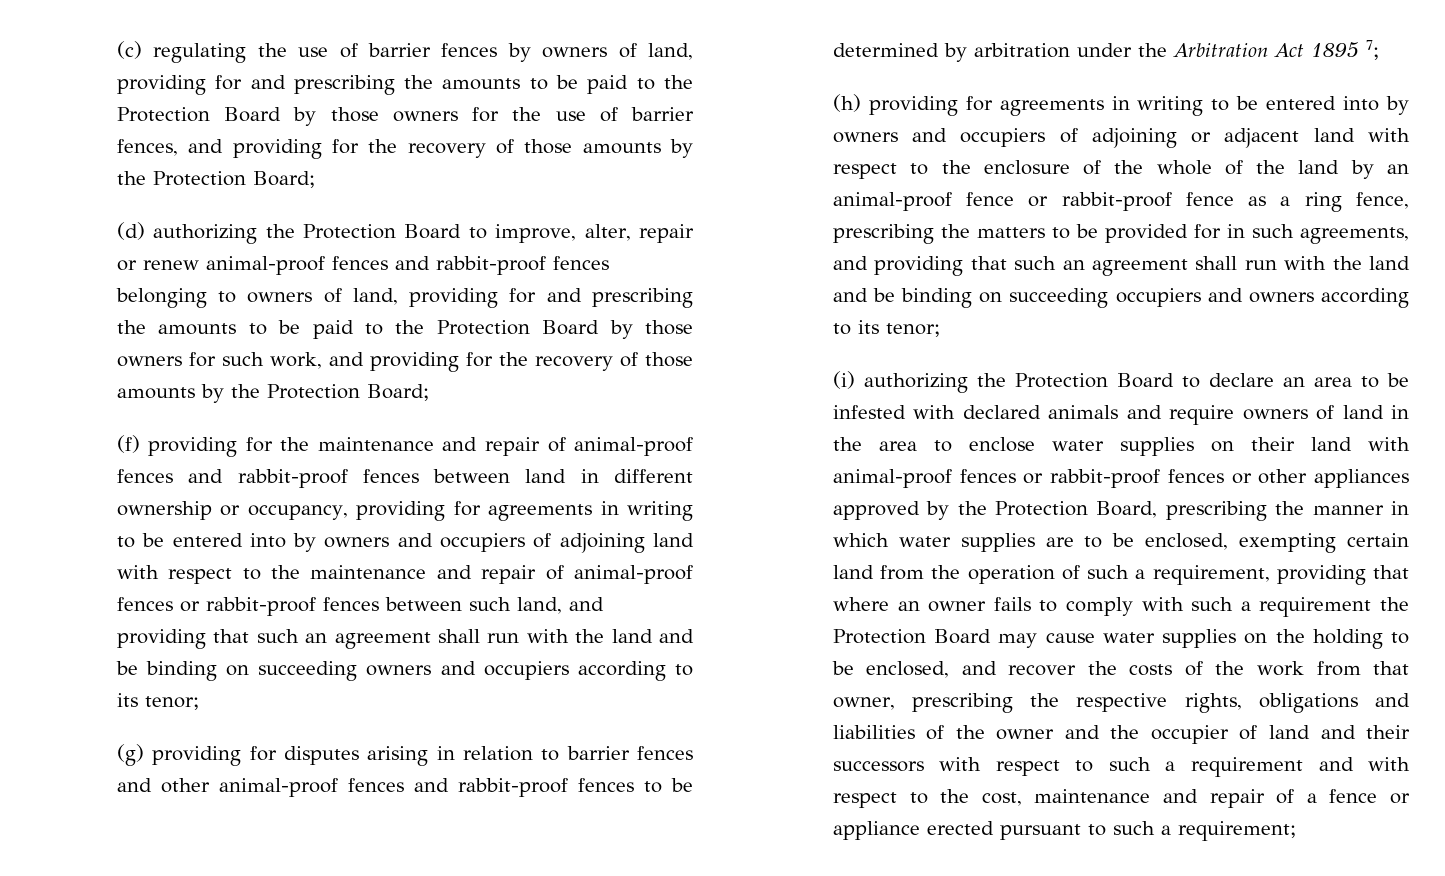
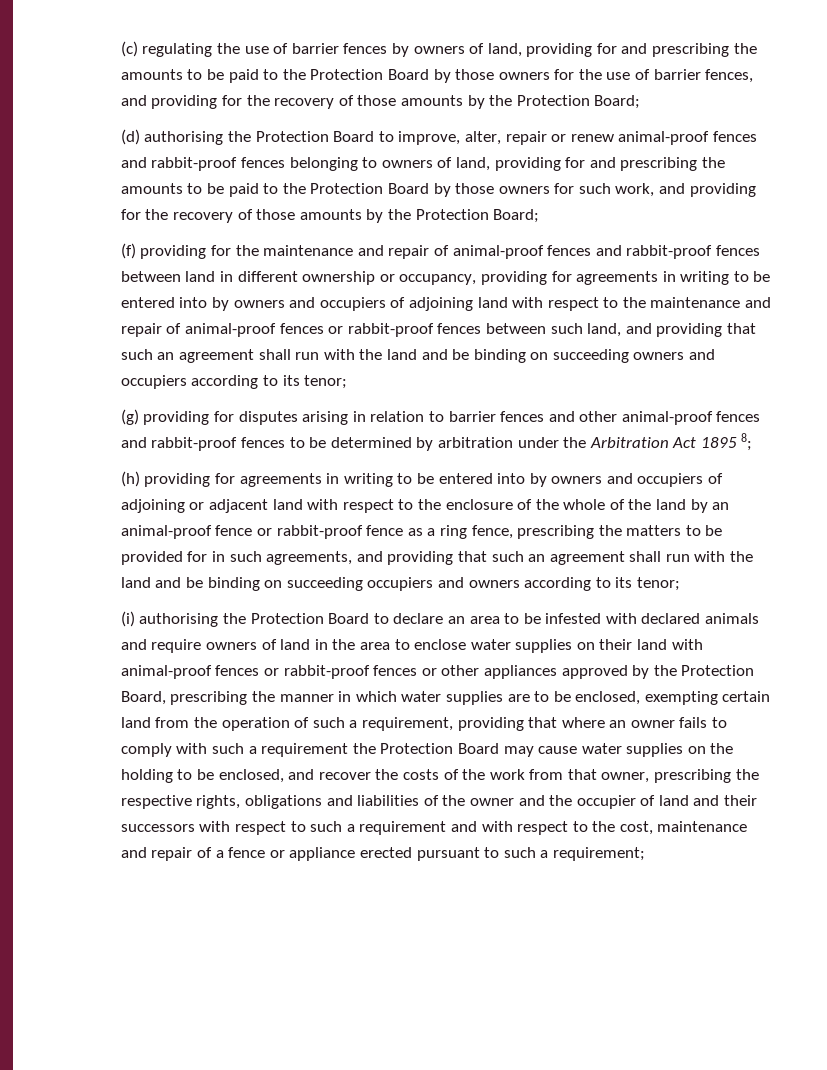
- (d) authorizing the Protection Board to improve, alter, repair or renew animal-proof fences and rabbit-proof fences belonging to owners of land, providing for and prescribing the amounts to be paid to the Protection Board by those owners for such work, and providing for the recovery of those amounts by the Protection Board;
+ (d) authorising the Protection Board to improve, alter, repair or renew animal-proof fences and rabbit-proof fences belonging to owners of land, providing for and prescribing the amounts to be paid to the Protection Board by those owners for such work, and providing for the recovery of those amounts by the Protection Board;
- (g) providing for disputes arising in relation to barrier fences and other animal-proof fences and rabbit-proof fences to be determined by arbitration under the Arbitration Act 1895 7;
+ (g) providing for disputes arising in relation to barrier fences and other animal-proof fences and rabbit-proof fences to be determined by arbitration under the Arbitration Act 1895 8;
- (i) authorizing the Protection Board to declare an area to be infested with declared animals and require owners of land in the area to enclose water supplies on their land with animal-proof fences or rabbit-proof fences or other appliances approved by the Protection Board, prescribing the manner in which water supplies are to be enclosed, exempting certain land from the operation of such a requirement, providing that where an owner fails to comply with such a requirement the Protection Board may cause water supplies on the holding to be enclosed, and recover the costs of the work from that owner, prescribing the respective rights, obligations and liabilities of the owner and the occupier of land and their successors with respect to such a requirement and with respect to the cost, maintenance and repair of a fence or appliance erected pursuant to such a requirement;
+ (i) authorising the Protection Board to declare an area to be infested with declared animals and require owners of land in the area to enclose water supplies on their land with animal-proof fences or rabbit-proof fences or other appliances approved by the Protection Board, prescribing the manner in which water supplies are to be enclosed, exempting certain land from the operation of such a requirement, providing that where an owner fails to comply with such a requirement the Protection Board may cause water supplies on the holding to be enclosed, and recover the costs of the work from that owner, prescribing the respective rights, obligations and liabilities of the owner and the occupier of land and their successors with respect to such a requirement and with respect to the cost, maintenance and repair of a fence or appliance erected pursuant to such a requirement;

